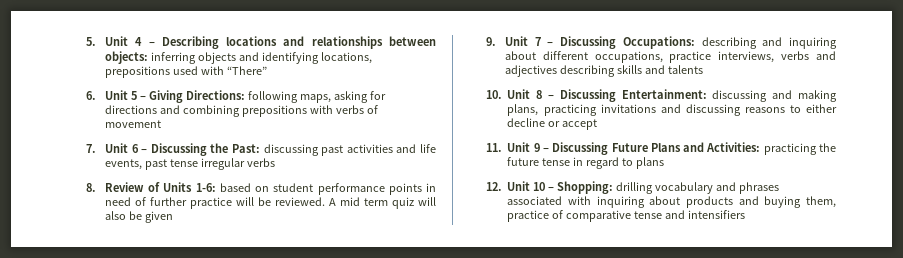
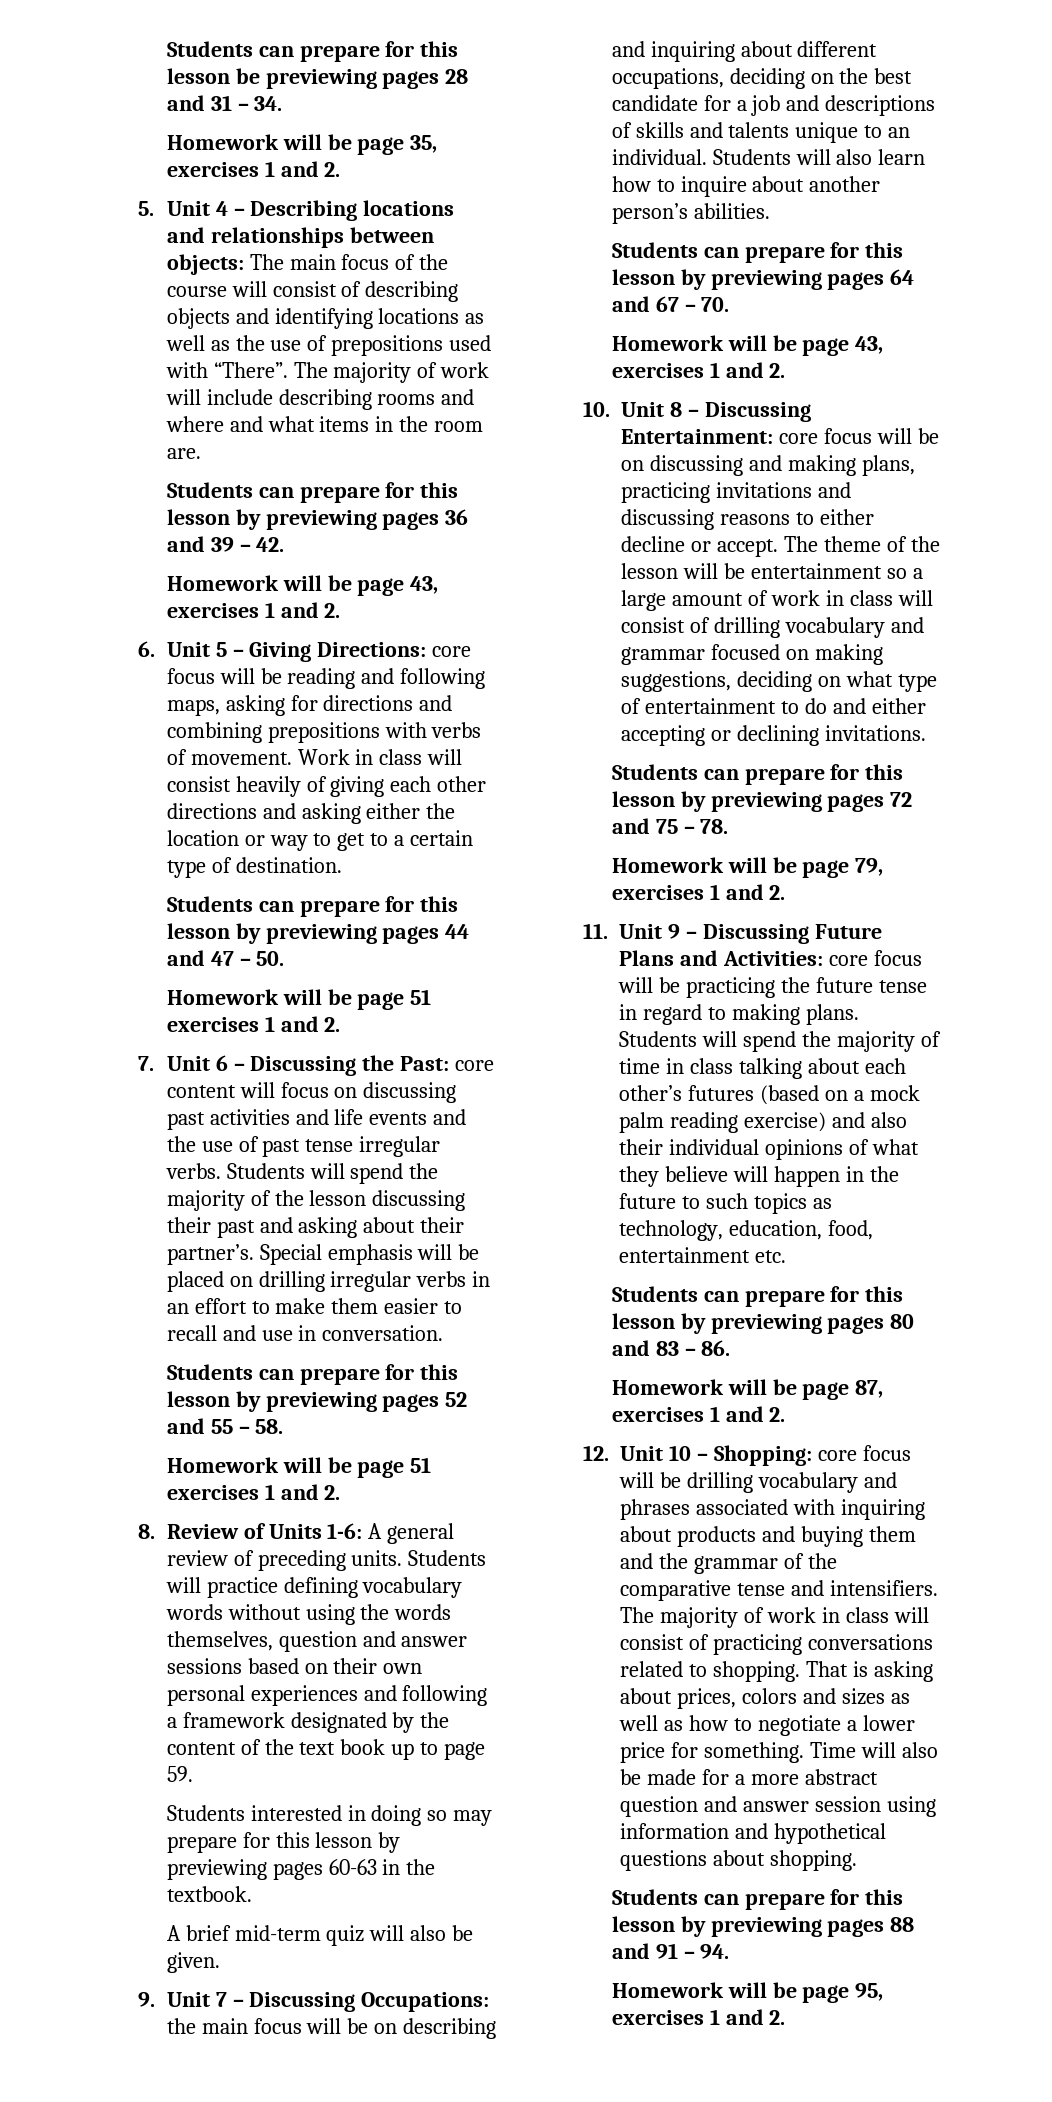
+ Students can prepare for this lesson be previewing pages 28 and 31 – 34.
+ Homework will be page 35, exercises 1 and 2.
- 5. Unit 4 – Describing locations and relationships between objects: inferring objects and identifying locations, prepositions used with “There”
+ 5. Unit 4 – Describing locations and relationships between objects: The main focus of the course will consist of describing objects and identifying locations as well as the use of prepositions used with “There”. The majority of work will include describing rooms and where and what items in the room are.
+ Students can prepare for this lesson by previewing pages 36 and 39 – 42.
+ Homework will be page 43, exercises 1 and 2.
- 6. Unit 5 – Giving Directions: following maps, asking for directions and combining prepositions with verbs of movement
+ 6. Unit 5 – Giving Directions: core focus will be reading and following maps, asking for directions and combining prepositions with verbs of movement. Work in class will consist heavily of giving each other directions and asking either the location or way to get to a certain type of destination.
+ Students can prepare for this lesson by previewing pages 44 and 47 – 50.
+ Homework will be page 51 exercises 1 and 2.
- 7. Unit 6 – Discussing the Past: discussing past activities and life events, past tense irregular verbs
+ 7. Unit 6 – Discussing the Past: core content will focus on discussing past activities and life events and the use of past tense irregular verbs. Students will spend the majority of the lesson discussing their past and asking about their partner’s. Special emphasis will be placed on drilling irregular verbs in an effort to make them easier to recall and use in conversation.
+ Students can prepare for this lesson by previewing pages 52 and 55 – 58.
+ Homework will be page 51 exercises 1 and 2.
- 8. Review of Units 1-6: based on student performance points in need of further practice will be reviewed. A mid term quiz will also be given
+ 8. Review of Units 1-6: A general review of preceding units. Students will practice defining vocabulary words without using the words themselves, question and answer sessions based on their own personal experiences and following a framework designated by the content of the text book up to page 59.
+ Students interested in doing so may prepare for this lesson by previewing pages 60-63 in the textbook.
+ A brief mid-term quiz will also be given.
- 9. Unit 7 – Discussing Occupations: describing and inquiring about different occupations, practice interviews, verbs and adjectives describing skills and talents
+ 9. Unit 7 – Discussing Occupations: the main focus will be on describing and inquiring about different occupations, deciding on the best candidate for a job and descriptions of skills and talents unique to an individual. Students will also learn how to inquire about another person’s abilities.
+ Students can prepare for this lesson by previewing pages 64 and 67 – 70.
+ Homework will be page 43, exercises 1 and 2.
- 10. Unit 8 – Discussing Entertainment: discussing and making plans, practicing invitations and discussing reasons to either decline or accept
+ 10. Unit 8 – Discussing Entertainment: core focus will be on discussing and making plans, practicing invitations and discussing reasons to either decline or accept. The theme of the lesson will be entertainment so a large amount of work in class will consist of drilling vocabulary and grammar focused on making suggestions, deciding on what type of entertainment to do and either accepting or declining invitations.
+ Students can prepare for this lesson by previewing pages 72 and 75 – 78.
+ Homework will be page 79, exercises 1 and 2.
- 11. Unit 9 – Discussing Future Plans and Activities: practicing the future tense in regard to plans
+ 11. Unit 9 – Discussing Future Plans and Activities: core focus will be practicing the future tense in regard to making plans. Students will spend the majority of time in class talking about each other’s futures (based on a mock palm reading exercise) and also their individual opinions of what they believe will happen in the future to such topics as technology, education, food, entertainment etc.
+ Students can prepare for this lesson by previewing pages 80 and 83 – 86.
+ Homework will be page 87, exercises 1 and 2.
- 12. Unit 10 – Shopping: drilling vocabulary and phrases associated with inquiring about products and buying them, practice of comparative tense and intensifiers
+ 12. Unit 10 – Shopping: core focus will be drilling vocabulary and phrases associated with inquiring about products and buying them and the grammar of the comparative tense and intensifiers. The majority of work in class will consist of practicing conversations related to shopping. That is asking about prices, colors and sizes as well as how to negotiate a lower price for something. Time will also be made for a more abstract question and answer session using information and hypothetical questions about shopping.
+ Students can prepare for this lesson by previewing pages 88 and 91 – 94.
+ Homework will be page 95, exercises 1 and 2.

